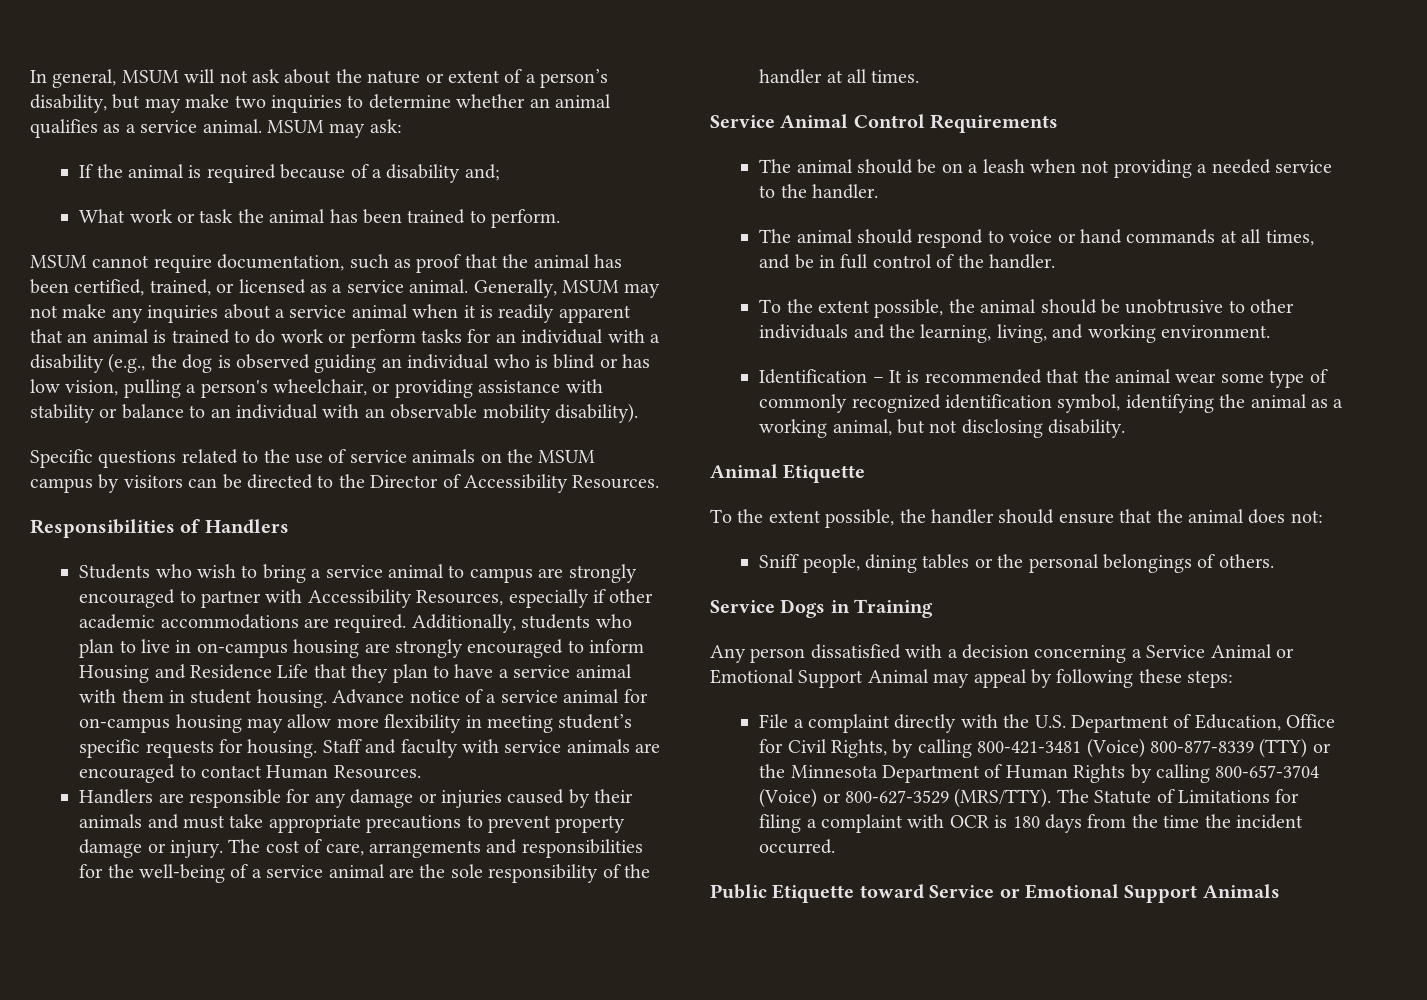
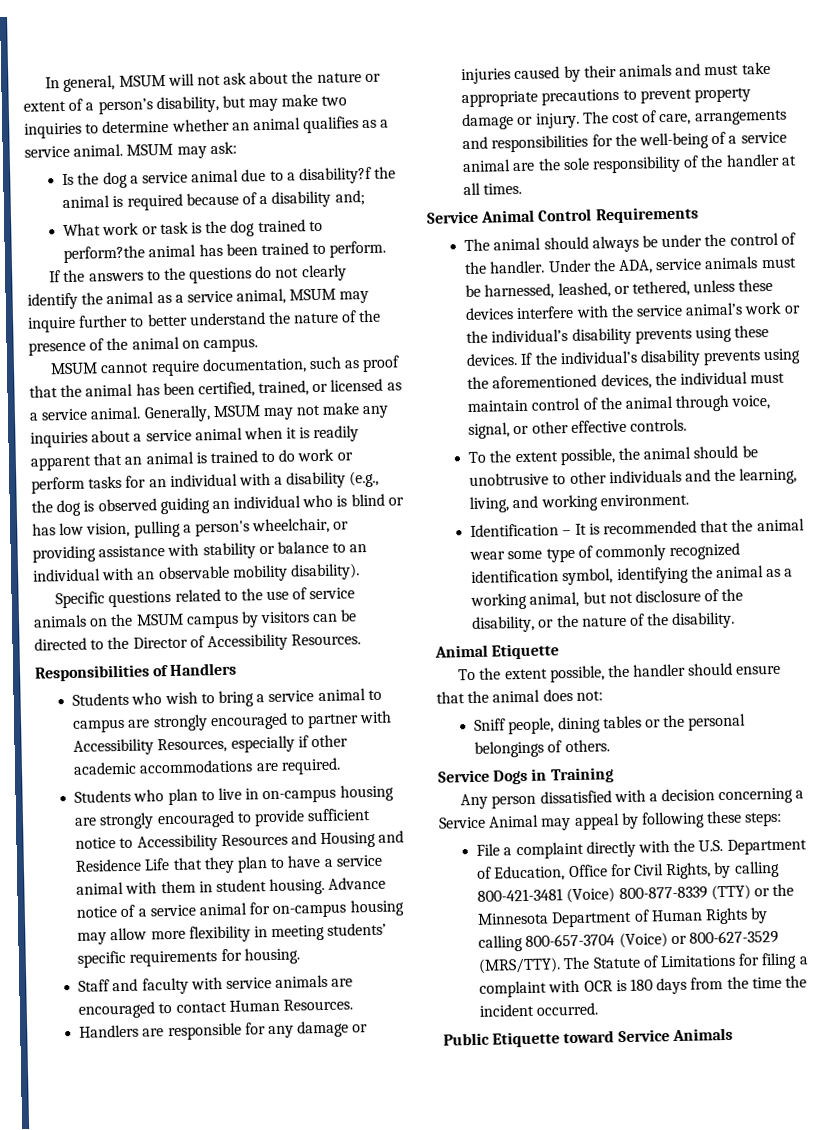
- If the animal is required because of a disability and;
+ Is the dog a service animal due to a disability?f the animal is required because of a disability and;
- What work or task the animal has been trained to perform.
+ What work or task is the dog trained to perform?the animal has been trained to perform.
+ If the answers to the questions do not clearly identify the animal as a service animal, MSUM may inquire further to better understand the nature of the presence of the animal on campus.
- Students who wish to bring a service animal to campus are strongly encouraged to partner with Accessibility Resources, especially if other academic accommodations are required. Additionally, students who plan to live in on-campus housing are strongly encouraged to inform Housing and Residence Life that they plan to have a service animal with them in student housing.
+ Students who wish to bring a service animal to campus are strongly encouraged to partner with Accessibility Resources, especially if other academic accommodations are required.
+ Students who plan to live in on-campus housing are strongly encouraged to provide sufficient notice to Accessibility Resources and Housing and Residence Life that they plan to have a service animal with them in student housing.
- Advance notice of a service animal for on-campus housing may allow more flexibility in meeting student’s specific requests for housing. Staff and faculty with service animals are encouraged to contact Human Resources.
+ Advance notice of a service animal for on-campus housing may allow more flexibility in meeting students’ specific requirements for housing.
+ Staff and faculty with service animals are encouraged to contact Human Resources.
- The animal should be on a leash when not providing a needed service to the handler.
- The animal should respond to voice or hand commands at all times, and be in full control of the handler.
+ The animal should always be under the control of the handler. Under the ADA, service animals must be harnessed, leashed, or tethered, unless these devices interfere with the service animal’s work or the individual’s disability prevents using these devices. If the individual’s disability prevents using the aforementioned devices, the individual must maintain control of the animal through voice, signal, or other effective controls.
- Identification – It is recommended that the animal wear some type of commonly recognized identification symbol, identifying the animal as a working animal, but not disclosing disability.
+ Identification – It is recommended that the animal wear some type of commonly recognized identification symbol, identifying the animal as a working animal, but not disclosure of the disability, or the nature of the disability.
- Any person dissatisfied with a decision concerning a Service Animal or Emotional Support Animal may appeal by following these steps:
+ Any person dissatisfied with a decision concerning a Service Animal may appeal by following these steps:
- Public Etiquette toward Service or Emotional Support Animals
+ Public Etiquette toward Service Animals

